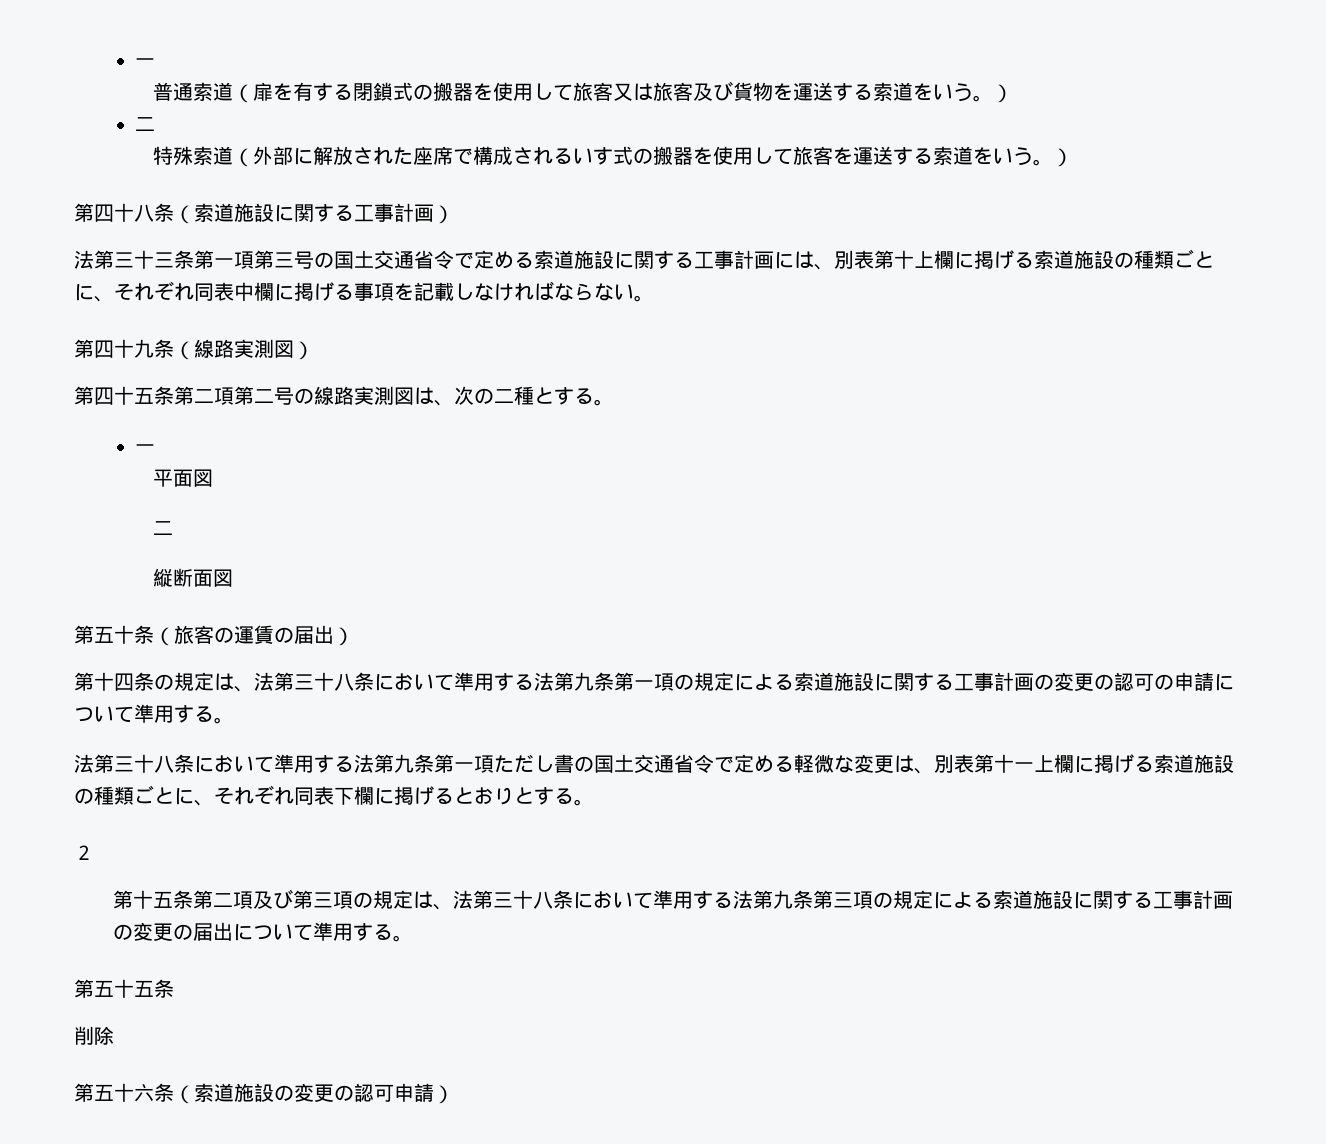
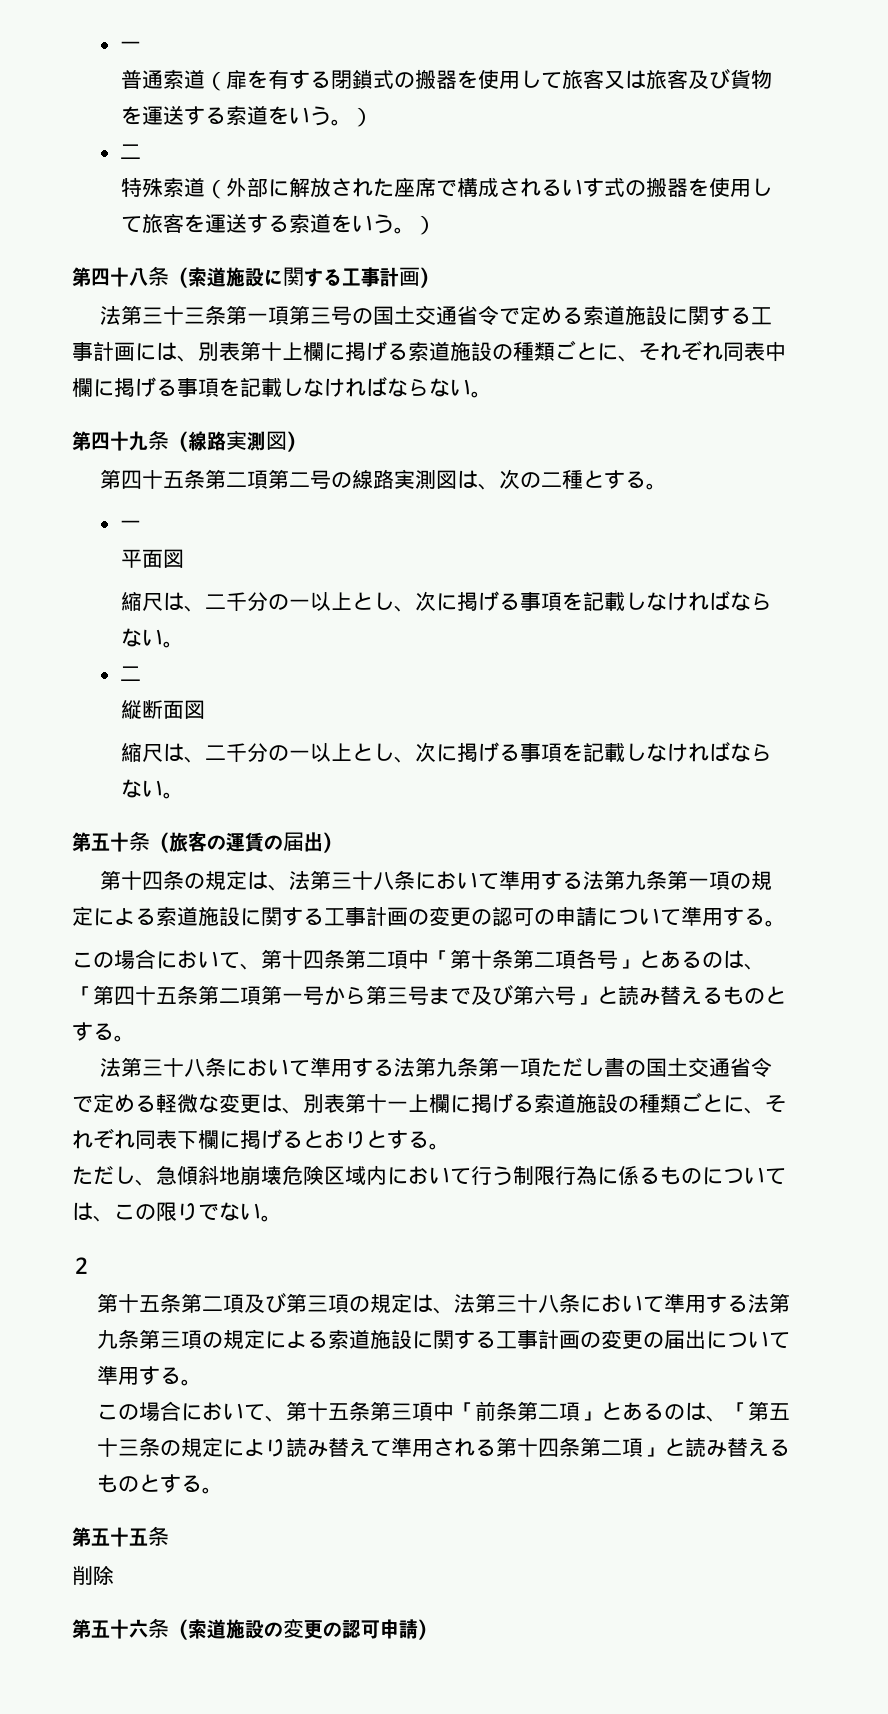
  平面図
+ 縮尺は、二千分の一以上とし、次に掲げる事項を記載しなければならない。
  二
  縦断面図
+ 縮尺は、二千分の一以上とし、次に掲げる事項を記載しなければならない。
+ この場合において、第十四条第二項中「第十条第二項各号」とあるのは、「第四十五条第二項第一号から第三号まで及び第六号」と読み替えるものとする。
+ ただし、急傾斜地崩壊危険区域内において行う制限行為に係るものについては、この限りでない。
+ この場合において、第十五条第三項中「前条第二項」とあるのは、「第五十三条の規定により読み替えて準用される第十四条第二項」と読み替えるものとする。

